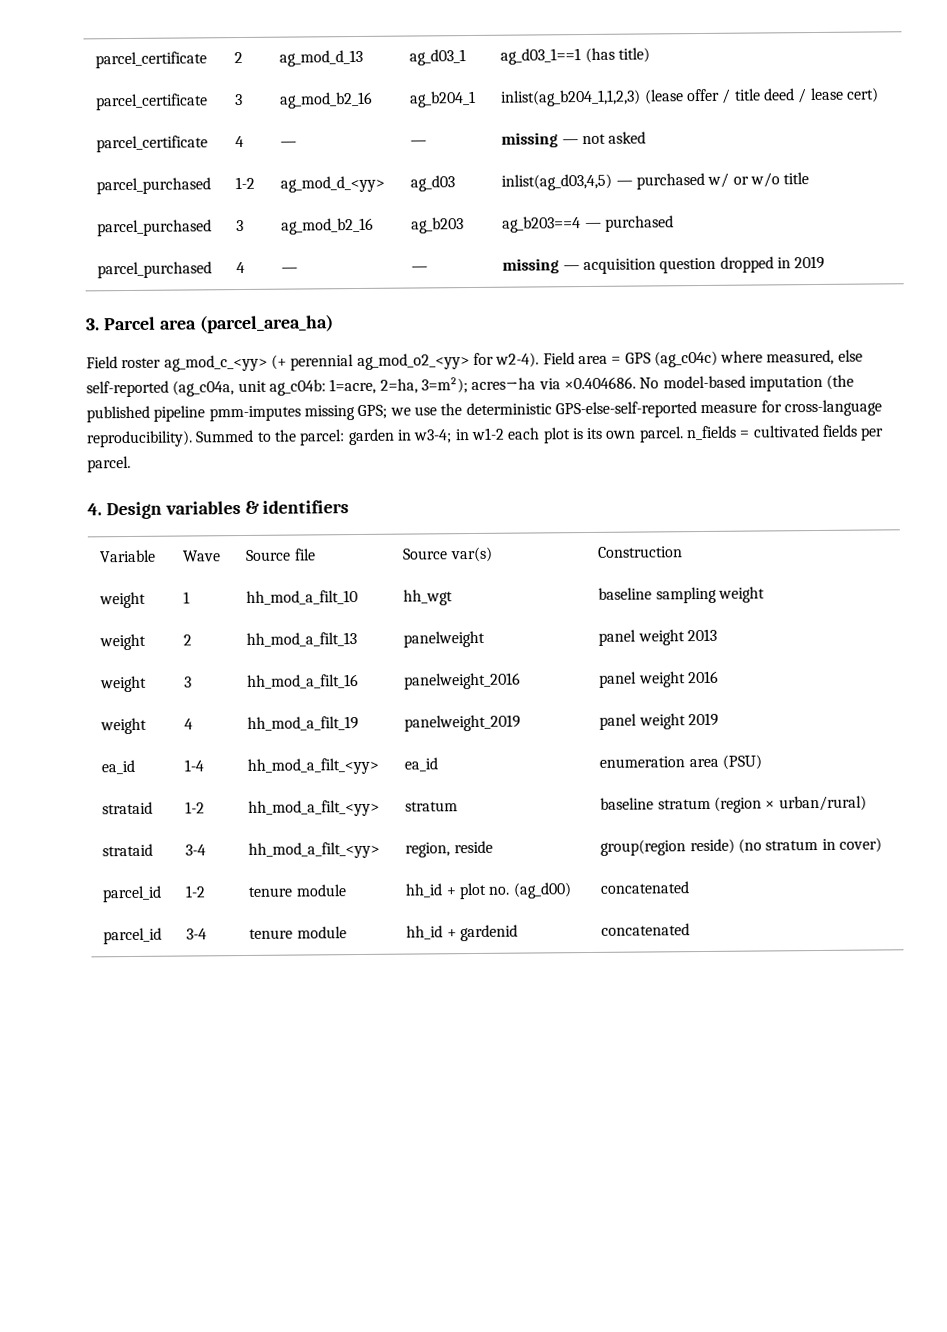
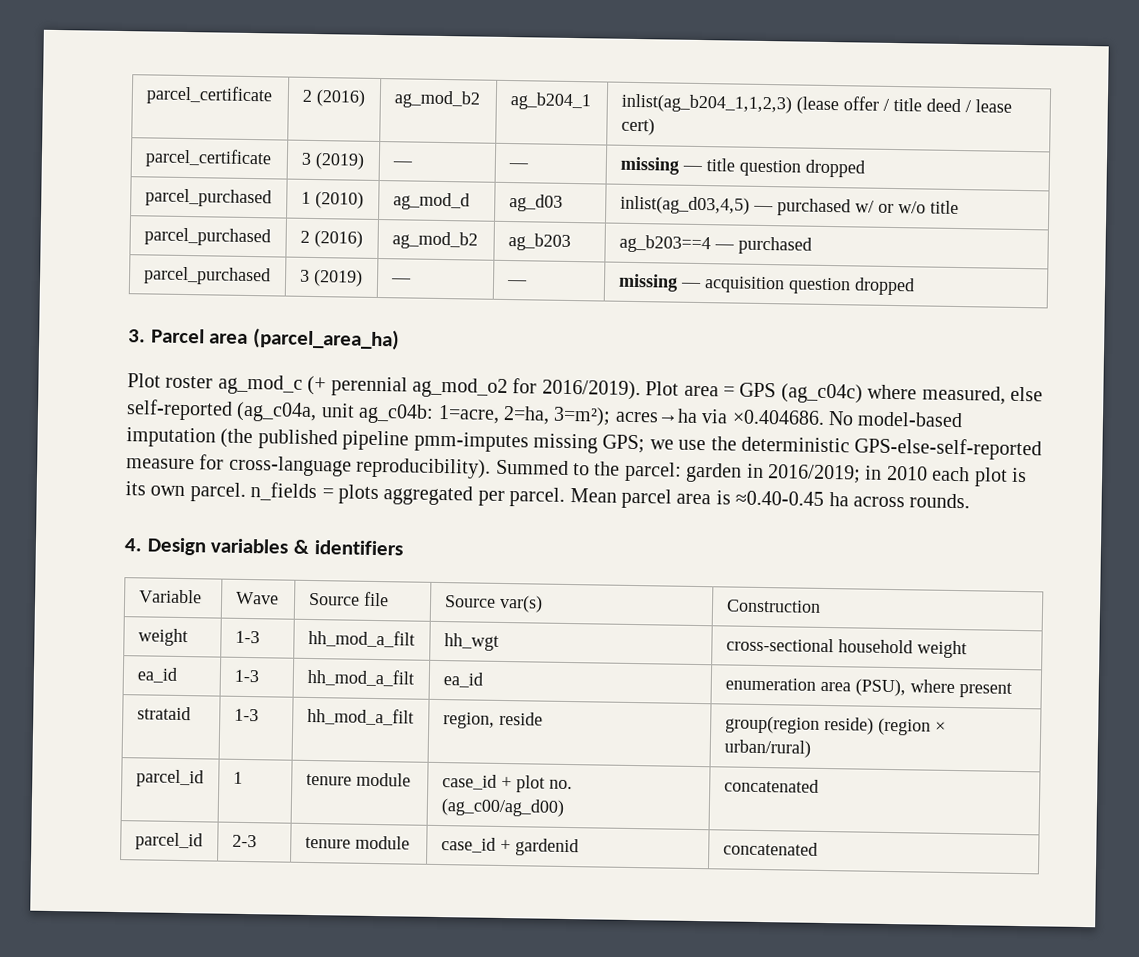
- parcel_certificate | 2 | ag_mod_d_13 | ag_d03_1 | ag_d03_1==1 (has title)
- parcel_certificate | 3 | ag_mod_b2_16 | ag_b204_1 | inlist(ag_b204_1,1,2,3) (lease offer / title deed / lease cert)
+ parcel_certificate | 2 (2016) | ag_mod_b2 | ag_b204_1 | inlist(ag_b204_1,1,2,3) (lease offer / title deed / lease cert)
- parcel_certificate | 4 | — | — | missing — not asked
- parcel_purchased | 1-2 | ag_mod_d_<yy> | ag_d03 | inlist(ag_d03,4,5) — purchased w/ or w/o title
+ parcel_certificate | 3 (2019) | — | — | missing — title question dropped
+ parcel_purchased | 1 (2010) | ag_mod_d | ag_d03 | inlist(ag_d03,4,5) — purchased w/ or w/o title
- parcel_purchased | 3 | ag_mod_b2_16 | ag_b203 | ag_b203==4 — purchased
+ parcel_purchased | 2 (2016) | ag_mod_b2 | ag_b203 | ag_b203==4 — purchased
- parcel_purchased | 4 | — | — | missing — acquisition question dropped in 2019
+ parcel_purchased | 3 (2019) | — | — | missing — acquisition question dropped
- Field roster ag_mod_c_<yy> (+ perennial ag_mod_o2_<yy> for w2-4). Field area = GPS (ag_c04c) where measured, else self-reported (ag_c04a, unit ag_c04b: 1=acre, 2=ha, 3=m²); acres→ha via ×0.404686. No model-based imputation (the published pipeline pmm-imputes missing GPS; we use the deterministic GPS-else-self-reported measure for cross-language reproducibility).
+ Plot roster ag_mod_c (+ perennial ag_mod_o2 for 2016/2019). Plot area = GPS (ag_c04c) where measured, else self-reported (ag_c04a, unit ag_c04b: 1=acre, 2=ha, 3=m²); acres→ha via ×0.404686. No model-based imputation (the published pipeline pmm-imputes missing GPS; we use the deterministic GPS-else-self-reported measure for cross-language reproducibility).
- Summed to the parcel: garden in w3-4; in w1-2 each plot is its own parcel. n_fields = cultivated fields per parcel.
+ Summed to the parcel: garden in 2016/2019; in 2010 each plot is its own parcel. n_fields = plots aggregated per parcel. Mean parcel area is ≈0.40-0.45 ha across rounds.
- weight | 1 | hh_mod_a_filt_10 | hh_wgt | baseline sampling weight
- weight | 2 | hh_mod_a_filt_13 | panelweight | panel weight 2013
- weight | 3 | hh_mod_a_filt_16 | panelweight_2016 | panel weight 2016
- weight | 4 | hh_mod_a_filt_19 | panelweight_2019 | panel weight 2019
- ea_id | 1-4 | hh_mod_a_filt_<yy> | ea_id | enumeration area (PSU)
- strataid | 1-2 | hh_mod_a_filt_<yy> | stratum | baseline stratum (region × urban/rural)
- strataid | 3-4 | hh_mod_a_filt_<yy> | region, reside | group(region reside) (no stratum in cover)
- parcel_id | 1-2 | tenure module | hh_id + plot no. (ag_d00) | concatenated
+ weight | 1-3 | hh_mod_a_filt | hh_wgt | cross-sectional household weight
+ ea_id | 1-3 | hh_mod_a_filt | ea_id | enumeration area (PSU), where present
+ strataid | 1-3 | hh_mod_a_filt | region, reside | group(region reside) (region × urban/rural)
+ parcel_id | 1 | tenure module | case_id + plot no. (ag_c00/ag_d00) | concatenated
- parcel_id | 3-4 | tenure module | hh_id + gardenid | concatenated
+ parcel_id | 2-3 | tenure module | case_id + gardenid | concatenated

